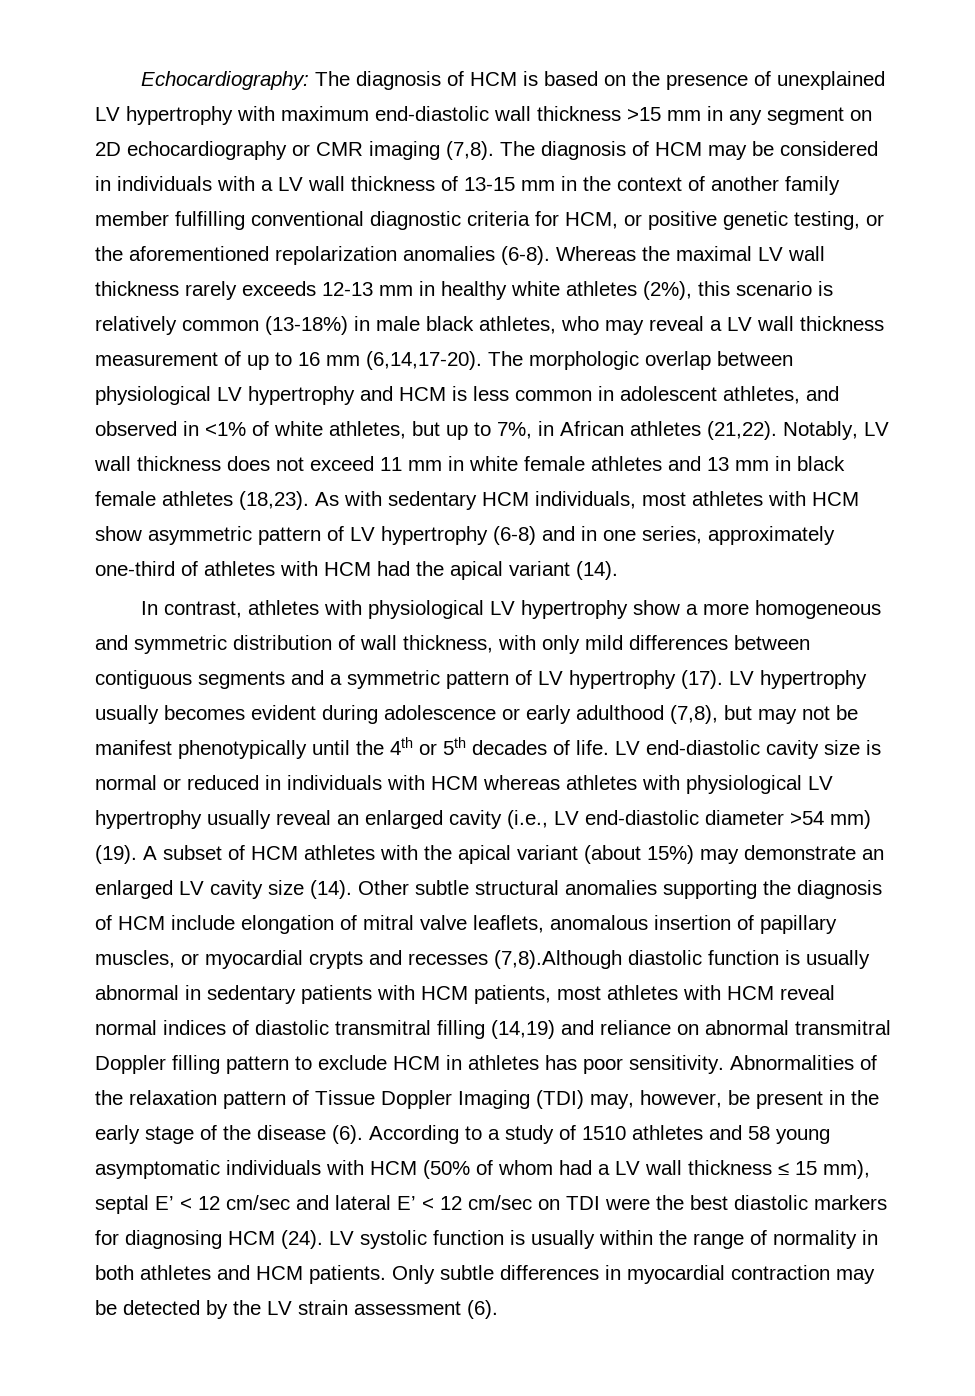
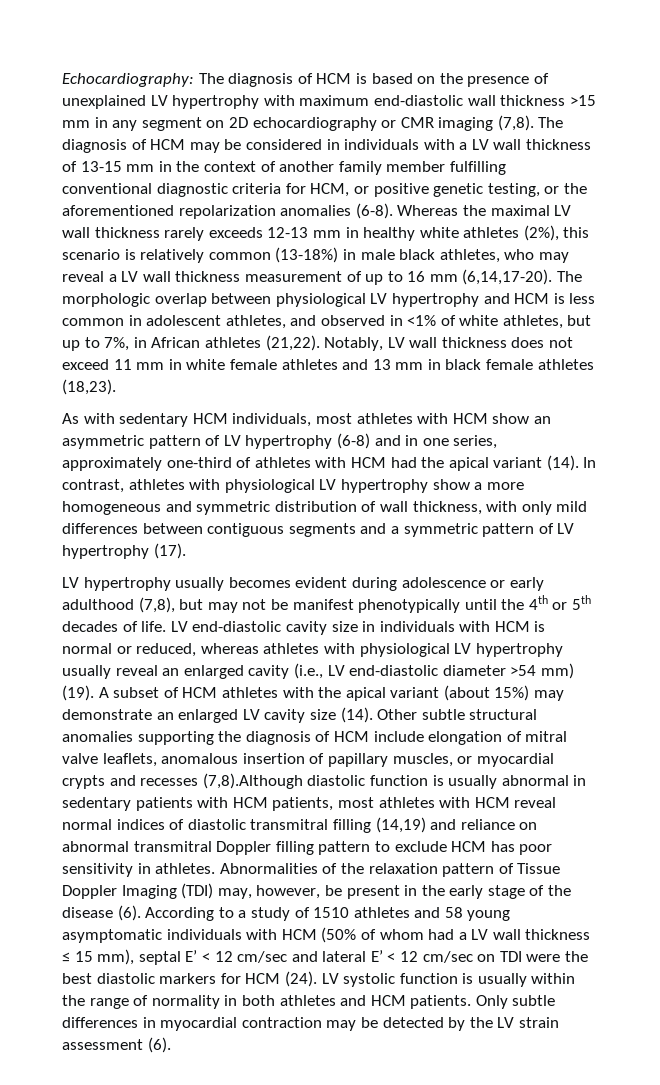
- Notably, LV wall thickness does not exceed 11 mm in white female athletes and 13 mm in black female athletes (18,23). As with sedentary HCM individuals, most athletes with HCM show asymmetric pattern of LV hypertrophy (6-8) and in one series, approximately one-third of athletes with HCM had the apical variant (14).
- In contrast, athletes with physiological LV hypertrophy show a more homogeneous and symmetric distribution of wall thickness, with only mild differences between contiguous segments and a symmetric pattern of LV hypertrophy (17). LV hypertrophy usually becomes evident during adolescence or early adulthood (7,8), but may not be manifest phenotypically until the 4th or 5th decades of life.
+ Notably, LV wall thickness does not exceed 11 mm in white female athletes and 13 mm in black female athletes (18,23).
+ As with sedentary HCM individuals, most athletes with HCM show an asymmetric pattern of LV hypertrophy (6-8) and in one series, approximately one-third of athletes with HCM had the apical variant (14). In contrast, athletes with physiological LV hypertrophy show a more homogeneous and symmetric distribution of wall thickness, with only mild differences between contiguous segments and a symmetric pattern of LV hypertrophy (17).
+ LV hypertrophy usually becomes evident during adolescence or early adulthood (7,8), but may not be manifest phenotypically until the 4th or 5th decades of life.
- LV end-diastolic cavity size is normal or reduced in individuals with HCM whereas athletes with physiological LV hypertrophy usually reveal an enlarged cavity (i.e., LV end-diastolic diameter >54 mm) (19).
+ LV end-diastolic cavity size in individuals with HCM is normal or reduced, whereas athletes with physiological LV hypertrophy usually reveal an enlarged cavity (i.e., LV end-diastolic diameter >54 mm) (19).
- Other subtle structural anomalies supporting the diagnosis of HCM include elongation of mitral valve leaflets, anomalous insertion of papillary muscles, or myocardial crypts and recesses (7,8).Although diastolic function is usually abnormal in sedentary patients with HCM patients, most athletes with HCM reveal normal indices of diastolic transmitral filling (14,19) and reliance on abnormal transmitral Doppler filling pattern to exclude HCM in athletes has poor sensitivity.
+ Other subtle structural anomalies supporting the diagnosis of HCM include elongation of mitral valve leaflets, anomalous insertion of papillary muscles, or myocardial crypts and recesses (7,8).Although diastolic function is usually abnormal in sedentary patients with HCM patients, most athletes with HCM reveal normal indices of diastolic transmitral filling (14,19) and reliance on abnormal transmitral Doppler filling pattern to exclude HCM has poor sensitivity in athletes.
- According to a study of 1510 athletes and 58 young asymptomatic individuals with HCM (50% of whom had a LV wall thickness ≤ 15 mm), septal E’ < 12 cm/sec and lateral E’ < 12 cm/sec on TDI were the best diastolic markers for diagnosing HCM (24).
+ According to a study of 1510 athletes and 58 young asymptomatic individuals with HCM (50% of whom had a LV wall thickness ≤ 15 mm), septal E’ < 12 cm/sec and lateral E’ < 12 cm/sec on TDI were the best diastolic markers for HCM (24).

